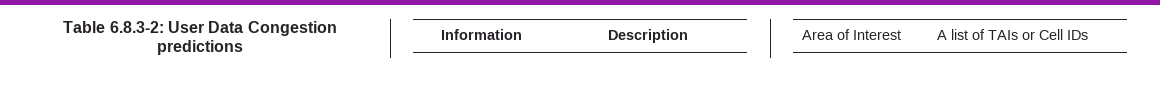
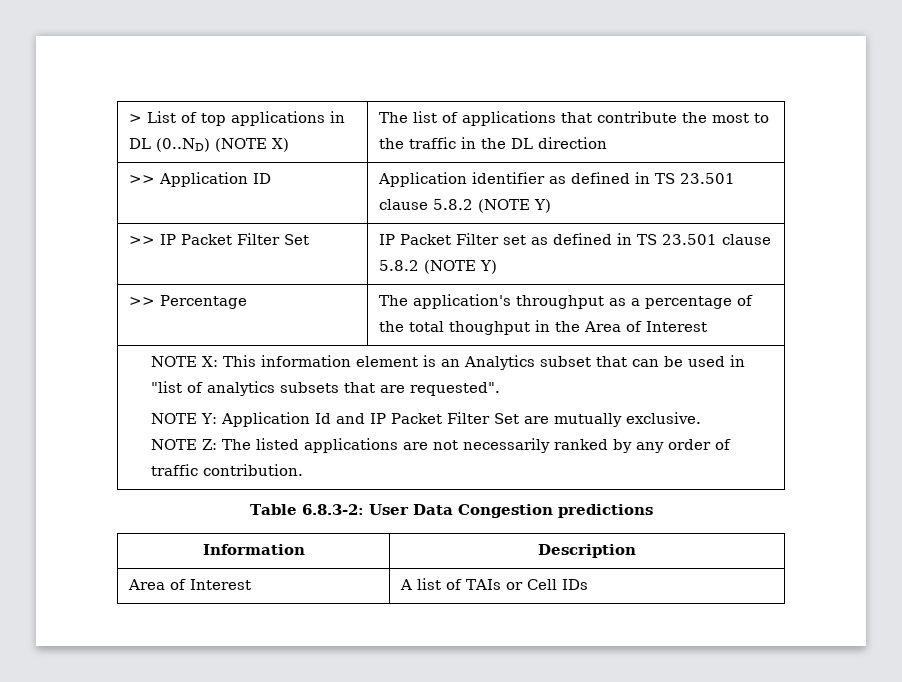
+ > List of top applications in DL (0..ND) (NOTE X) | The list of applications that contribute the most to the traffic in the DL direction
+ >> Application ID | Application identifier as defined in TS 23.501 clause 5.8.2 (NOTE Y)
+ >> IP Packet Filter Set | IP Packet Filter set as defined in TS 23.501 clause 5.8.2 (NOTE Y)
+ >> Percentage | The application's throughput as a percentage of the total thoughput in the Area of Interest
+ NOTE X: This information element is an Analytics subset that can be used in "list of analytics subsets that are requested".
+ NOTE Y: Application Id and IP Packet Filter Set are mutually exclusive.
+ NOTE Z: The listed applications are not necessarily ranked by any order of traffic contribution.

